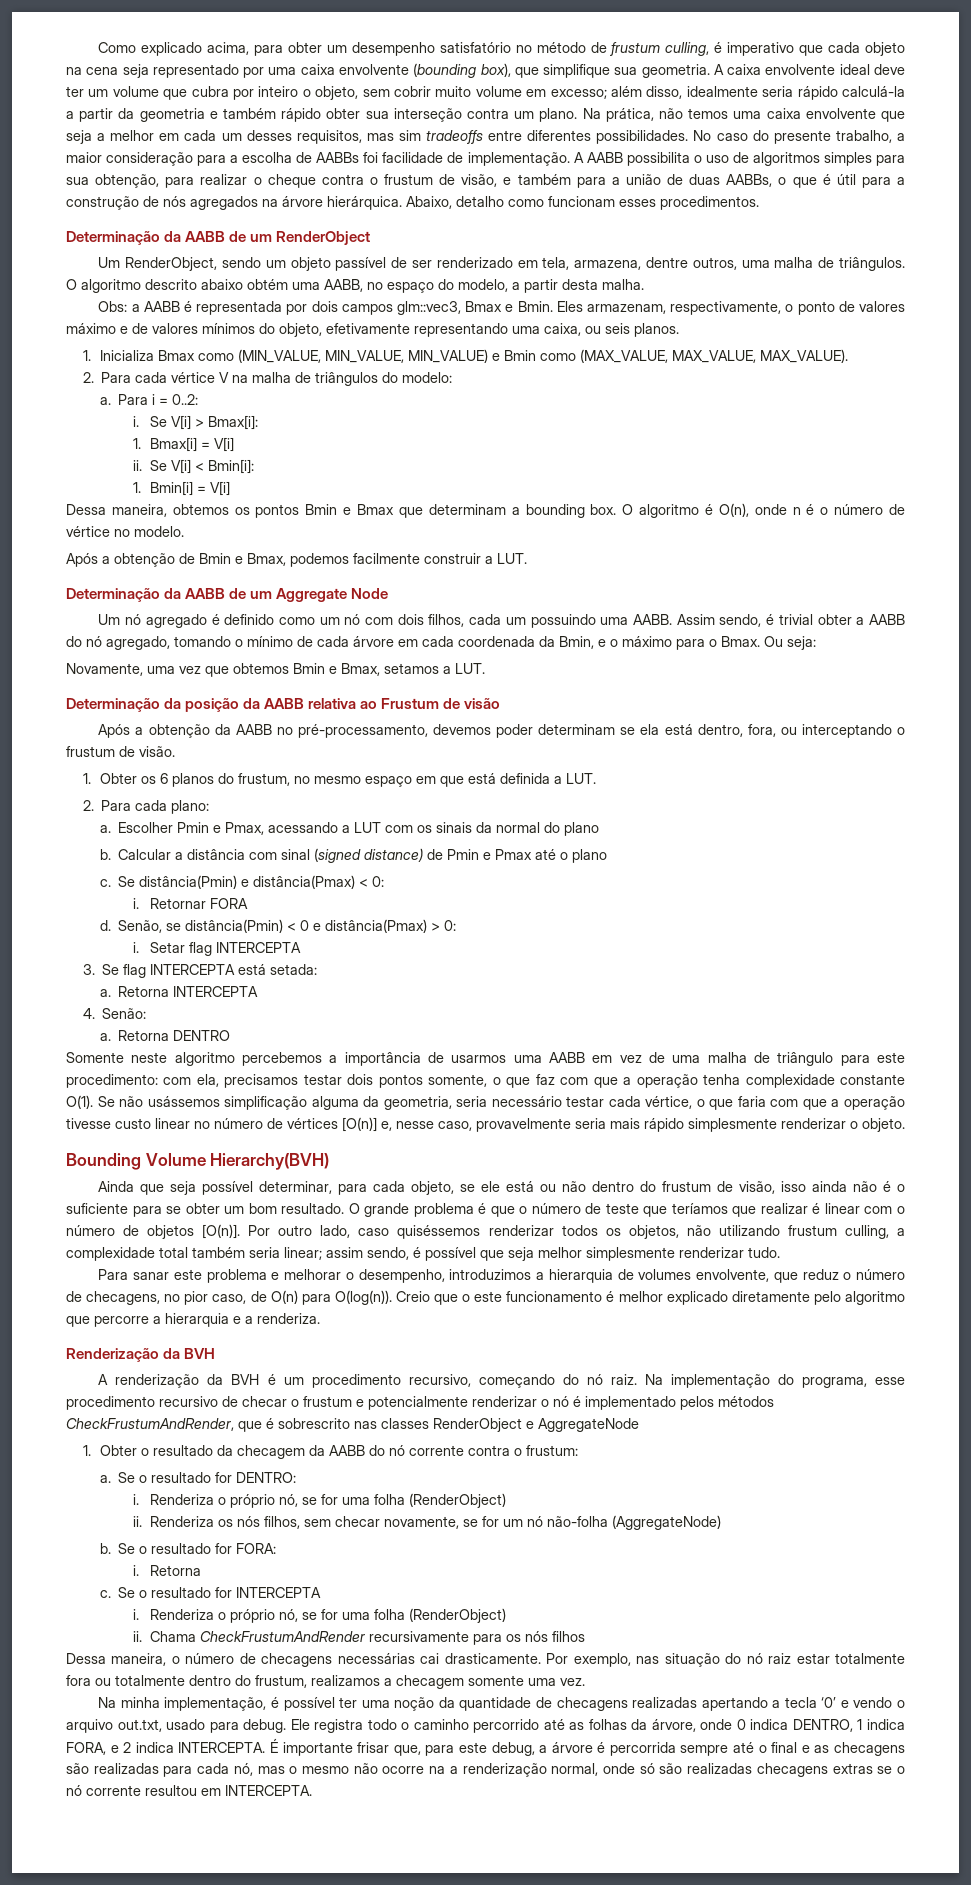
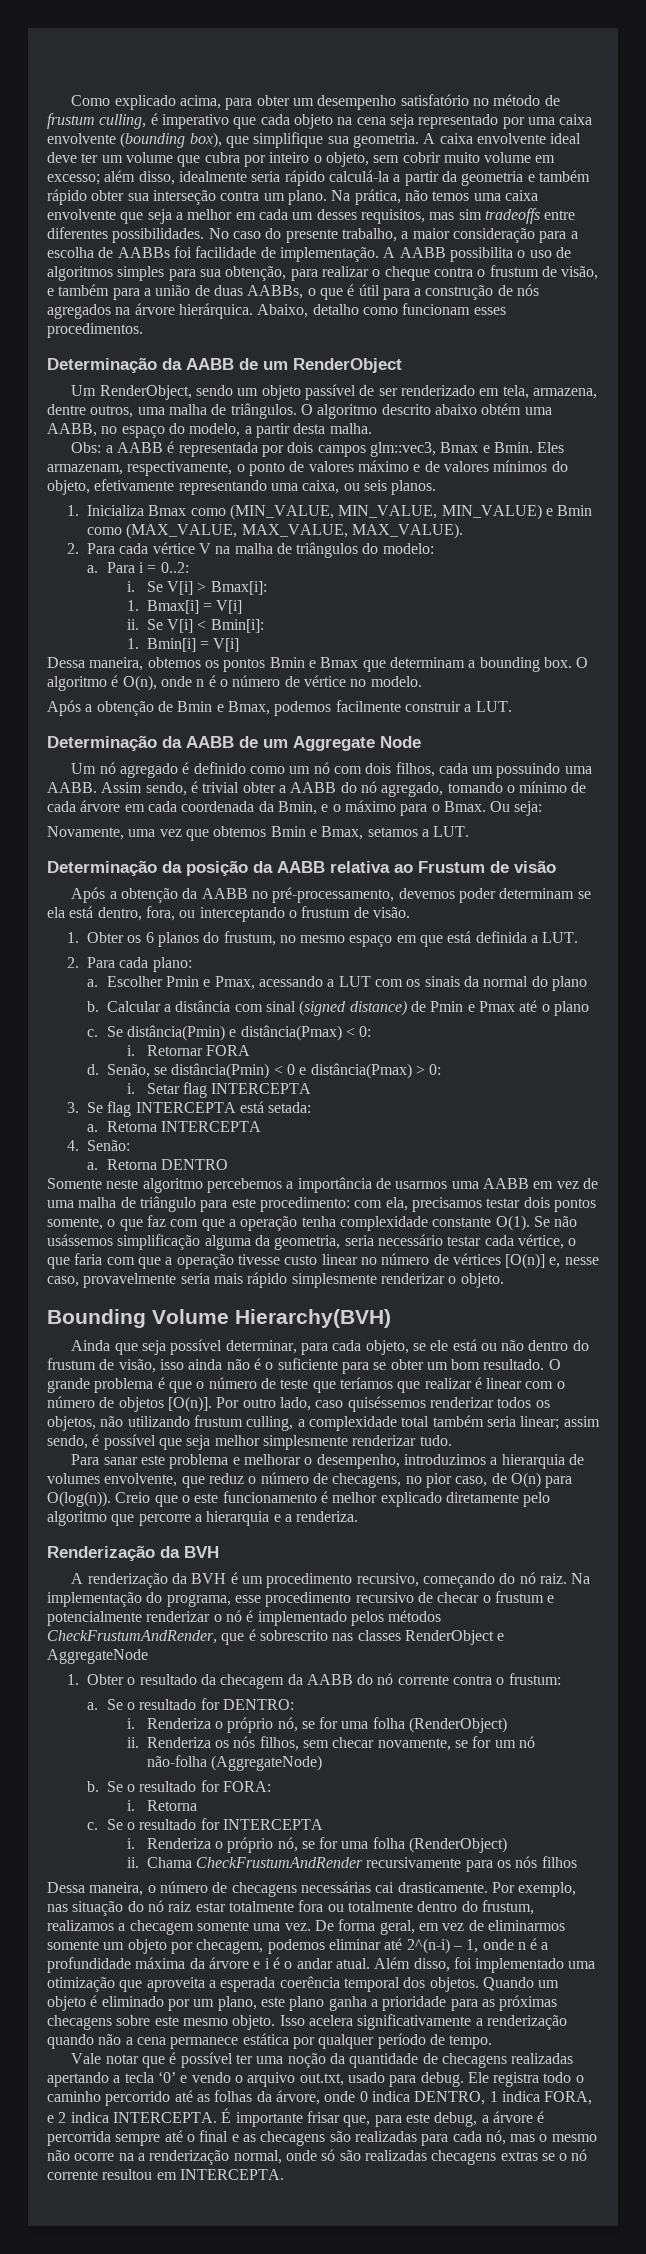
- Por exemplo, nas situação do nó raiz estar totalmente fora ou totalmente dentro do frustum, realizamos a checagem somente uma vez.
- Na minha implementação, é possível ter uma noção da quantidade de checagens realizadas apertando a tecla ‘0’ e vendo o arquivo out.txt, usado para debug.
+ Por exemplo, nas situação do nó raiz estar totalmente fora ou totalmente dentro do frustum, realizamos a checagem somente uma vez. De forma geral, em vez de eliminarmos somente um objeto por checagem, podemos eliminar até 2^(n-i) – 1, onde n é a profundidade máxima da árvore e i é o andar atual. Além disso, foi implementado uma otimização que aproveita a esperada coerência temporal dos objetos. Quando um objeto é eliminado por um plano, este plano ganha a prioridade para as próximas checagens sobre este mesmo objeto. Isso acelera significativamente a renderização quando não a cena permanece estática por qualquer período de tempo.
+ Vale notar que é possível ter uma noção da quantidade de checagens realizadas apertando a tecla ‘0’ e vendo o arquivo out.txt, usado para debug.

